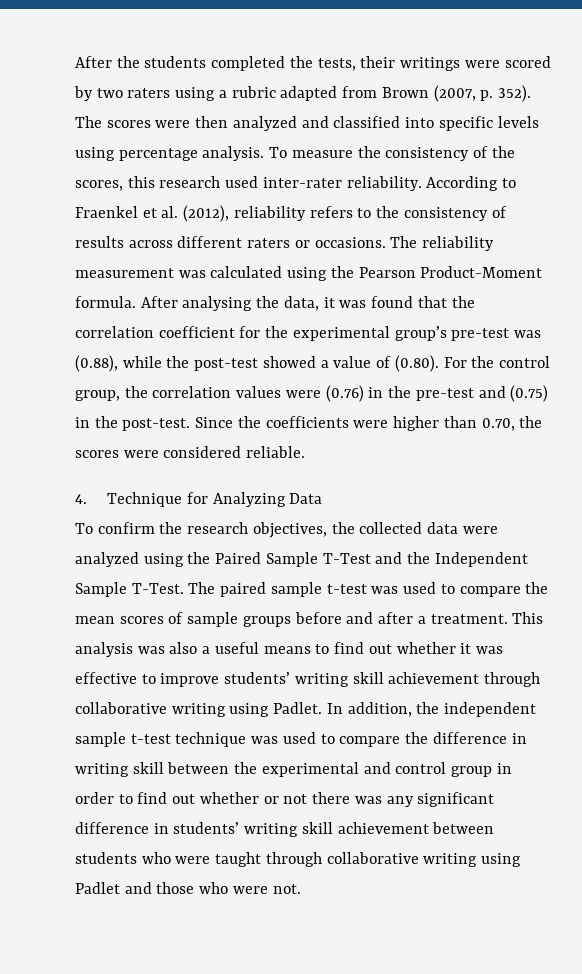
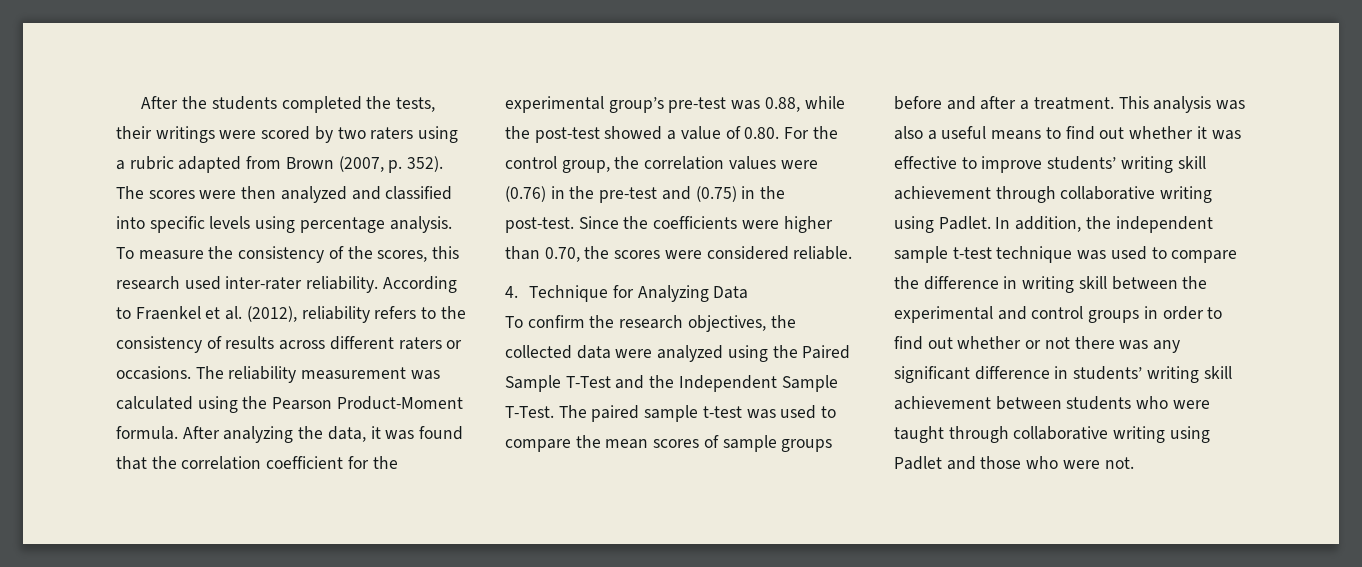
- After analysing the data, it was found that the correlation coefficient for the experimental group’s pre-test was (0.88), while the post-test showed a value of (0.80). For the control group, the correlation values were (0.76) in the pre-test and (0.75) in the post-test.
+ After analyzing the data, it was found that the correlation coefficient for the experimental group’s pre-test was 0.88, while the post-test showed a value of 0.80. For the control group, the correlation values were (0.76) in the pre-test and (0.75) in the post-test.
- In addition, the independent sample t-test technique was used to compare the difference in writing skill between the experimental and control group in order to find out whether or not there was any significant difference in students’ writing skill achievement between students who were taught through collaborative writing using Padlet and those who were not.
+ In addition, the independent sample t-test technique was used to compare the difference in writing skill between the experimental and control groups in order to find out whether or not there was any significant difference in students’ writing skill achievement between students who were taught through collaborative writing using Padlet and those who were not.

